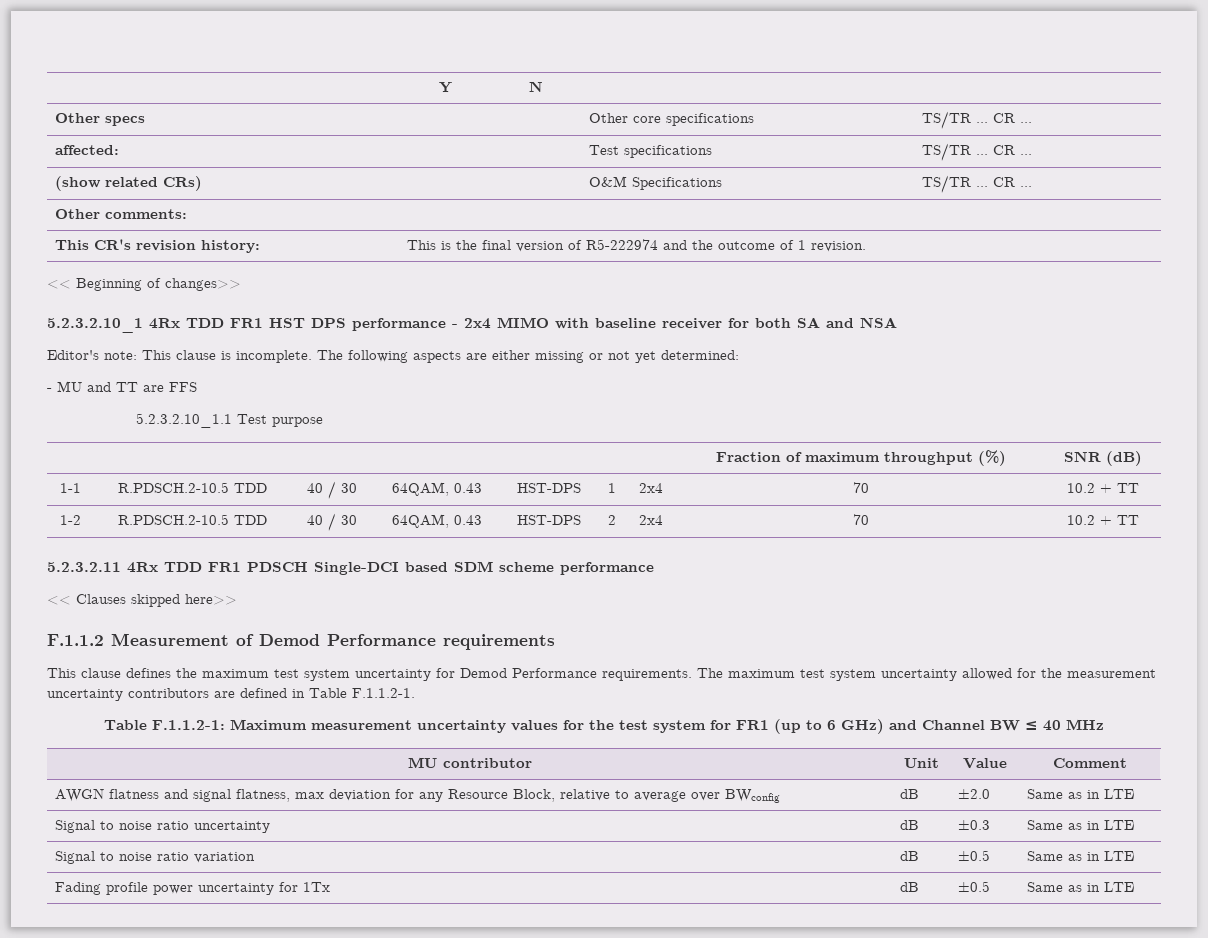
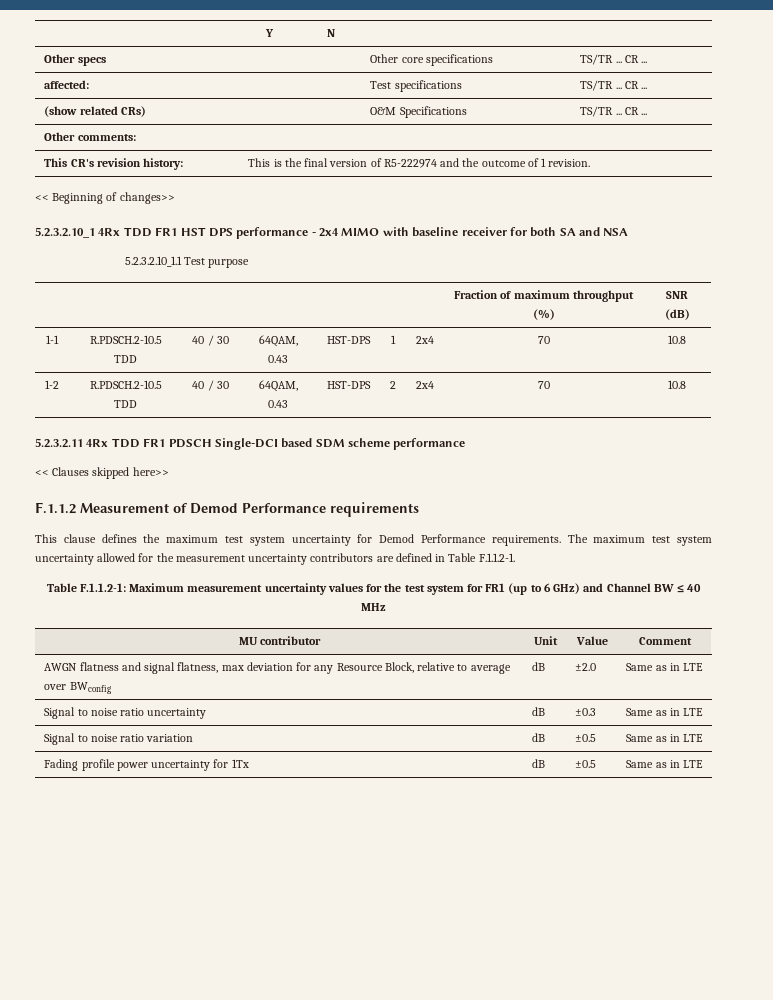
- Editor's note: This clause is incomplete. The following aspects are either missing or not yet determined:
- - MU and TT are FFS
- 1-1 | R.PDSCH.2-10.5 TDD | 40 / 30 | 64QAM, 0.43 | HST-DPS | 1 | 2x4 | 70 | 10.2 + TT
+ 1-1 | R.PDSCH.2-10.5 TDD | 40 / 30 | 64QAM, 0.43 | HST-DPS | 1 | 2x4 | 70 | 10.8
- 1-2 | R.PDSCH.2-10.5 TDD | 40 / 30 | 64QAM, 0.43 | HST-DPS | 2 | 2x4 | 70 | 10.2 + TT
+ 1-2 | R.PDSCH.2-10.5 TDD | 40 / 30 | 64QAM, 0.43 | HST-DPS | 2 | 2x4 | 70 | 10.8

